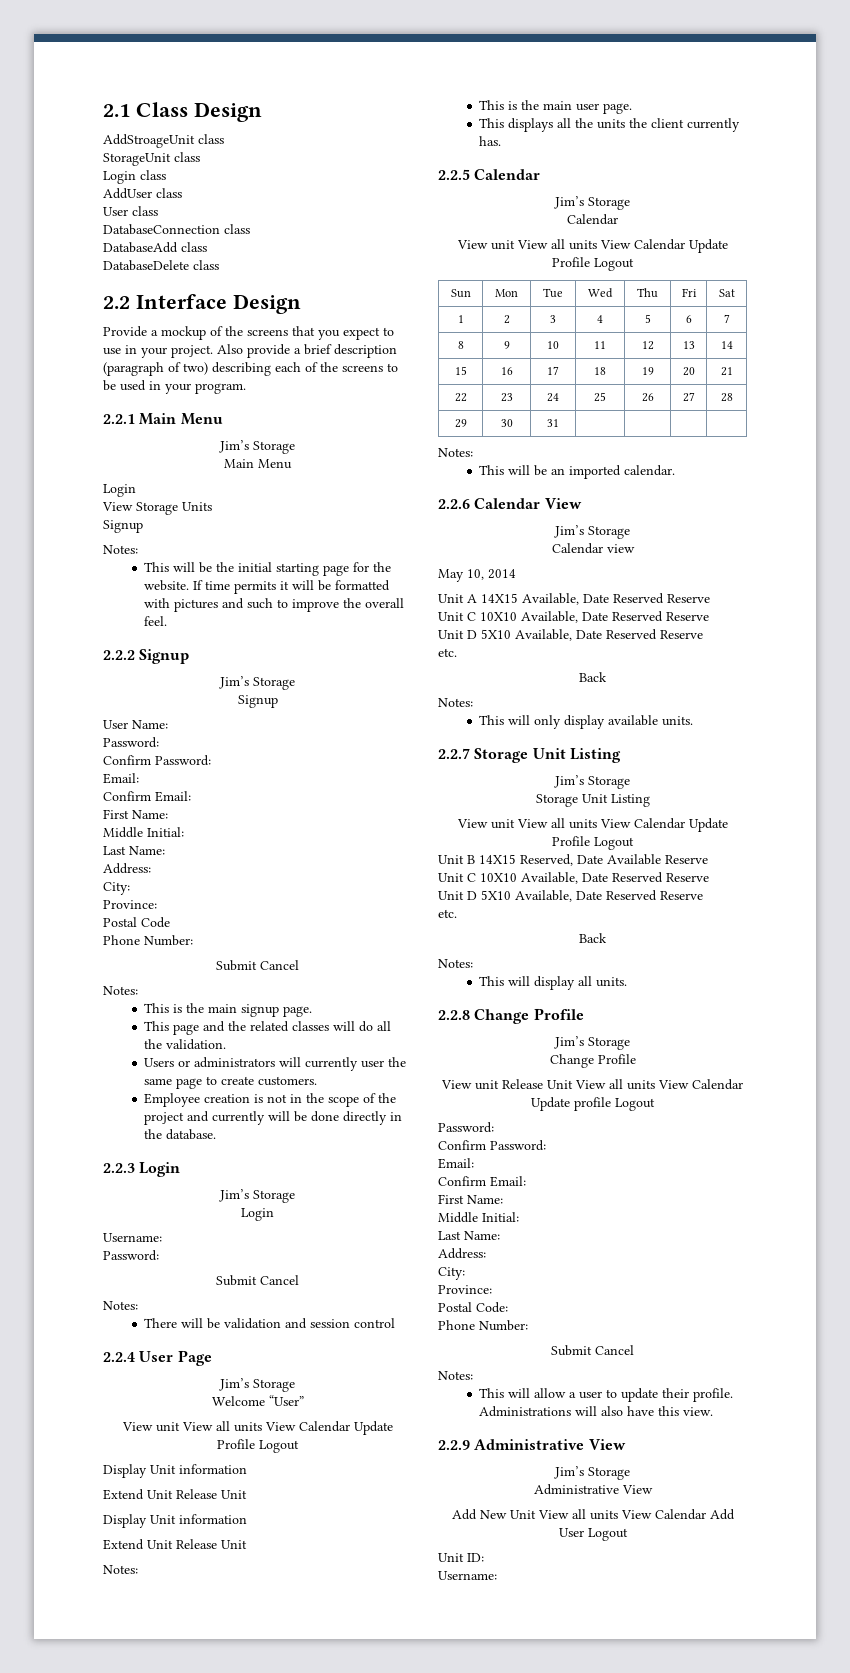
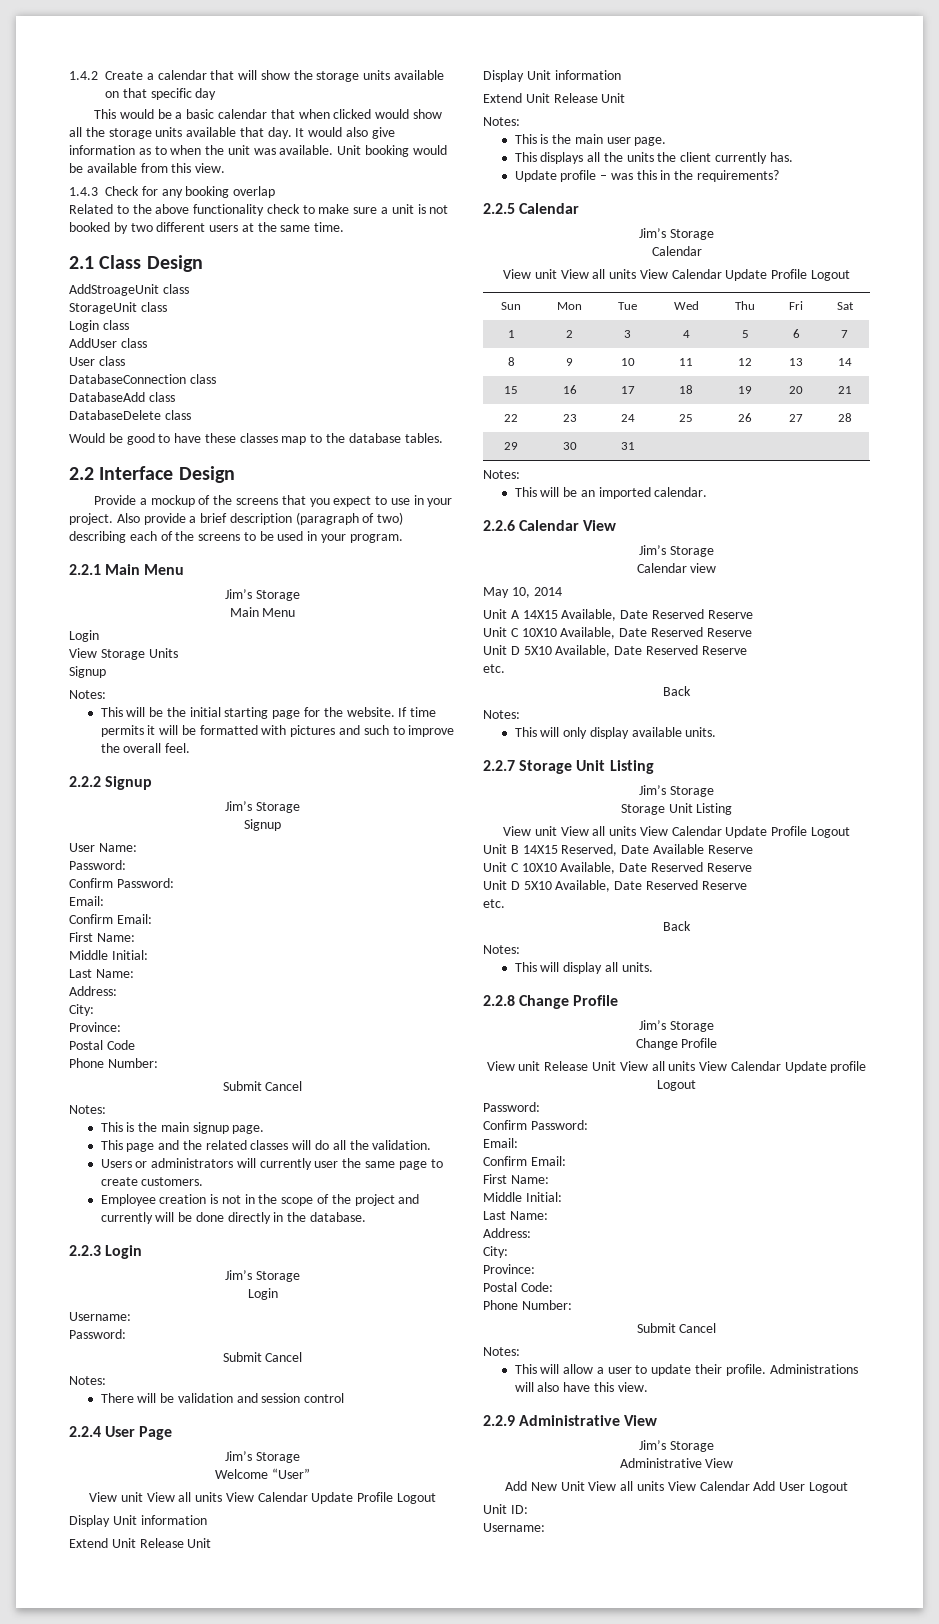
+ 1.4.2 Create a calendar that will show the storage units available on that specific day
+ This would be a basic calendar that when clicked would show all the storage units available that day. It would also give information as to when the unit was available. Unit booking would be available from this view.
+ 1.4.3 Check for any booking overlap
+ Related to the above functionality check to make sure a unit is not booked by two different users at the same time.
+ Would be good to have these classes map to the database tables.
+ Update profile – was this in the requirements?

